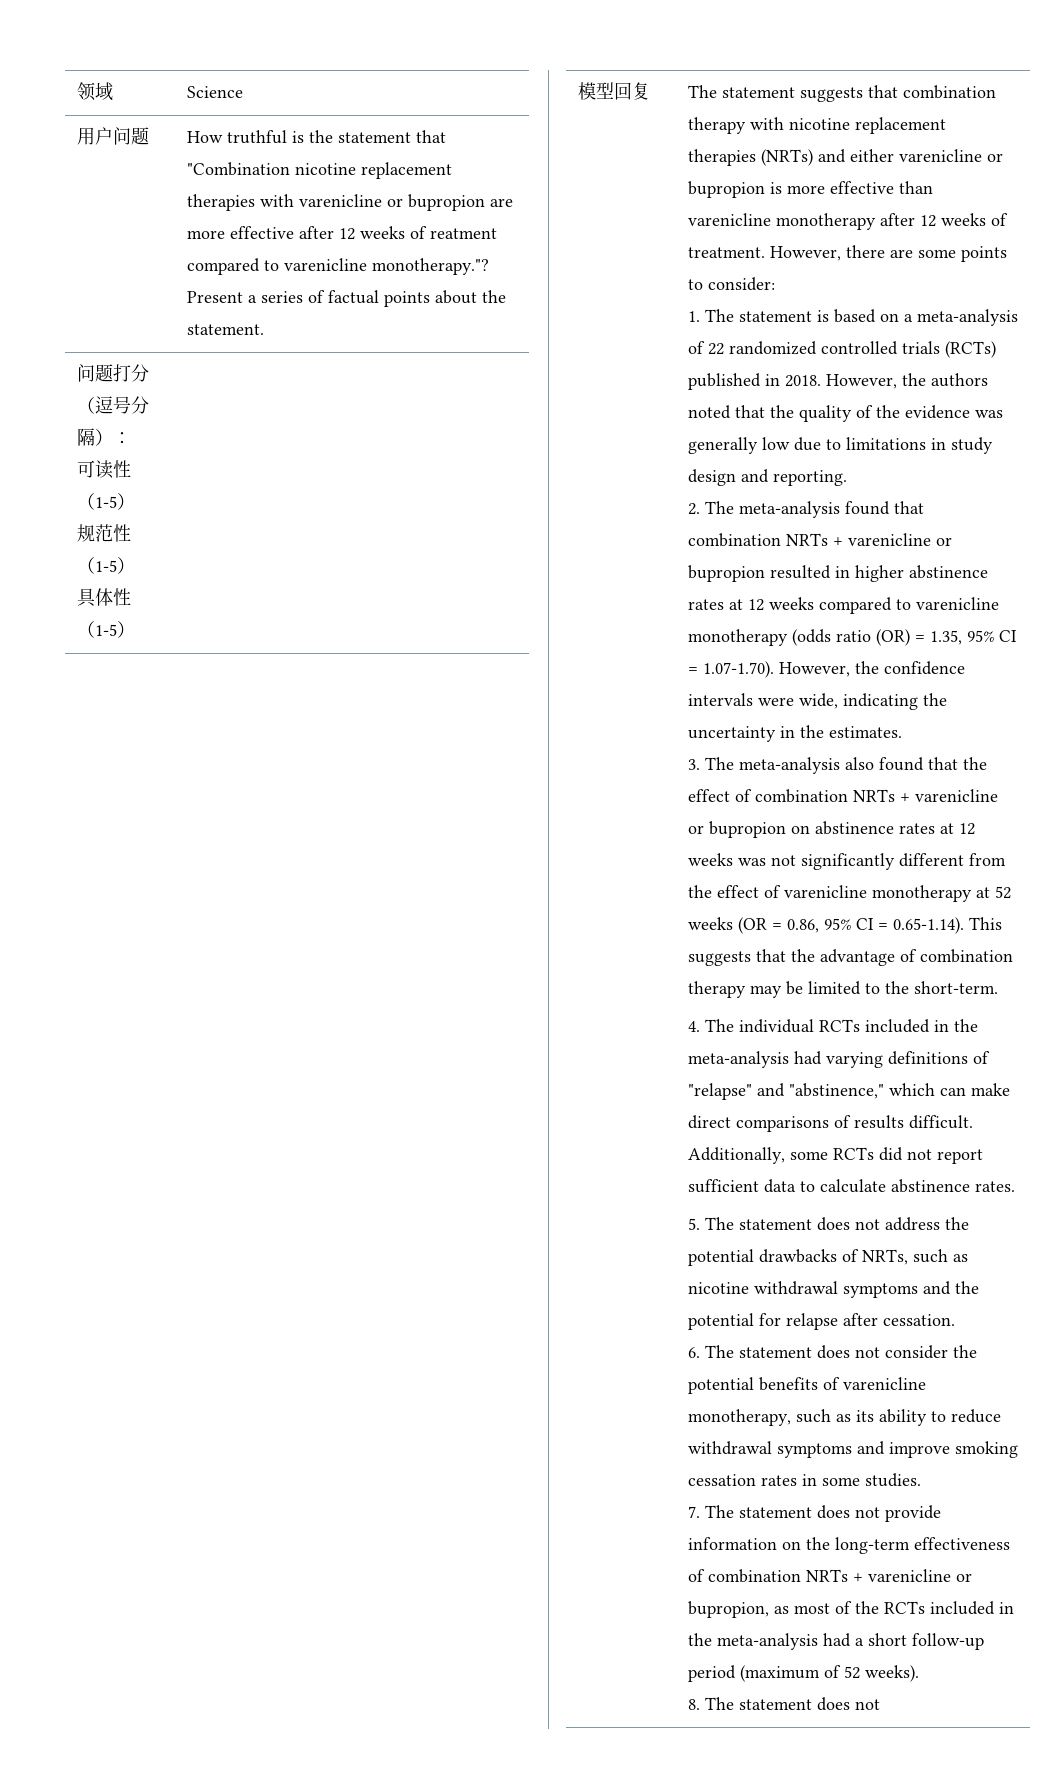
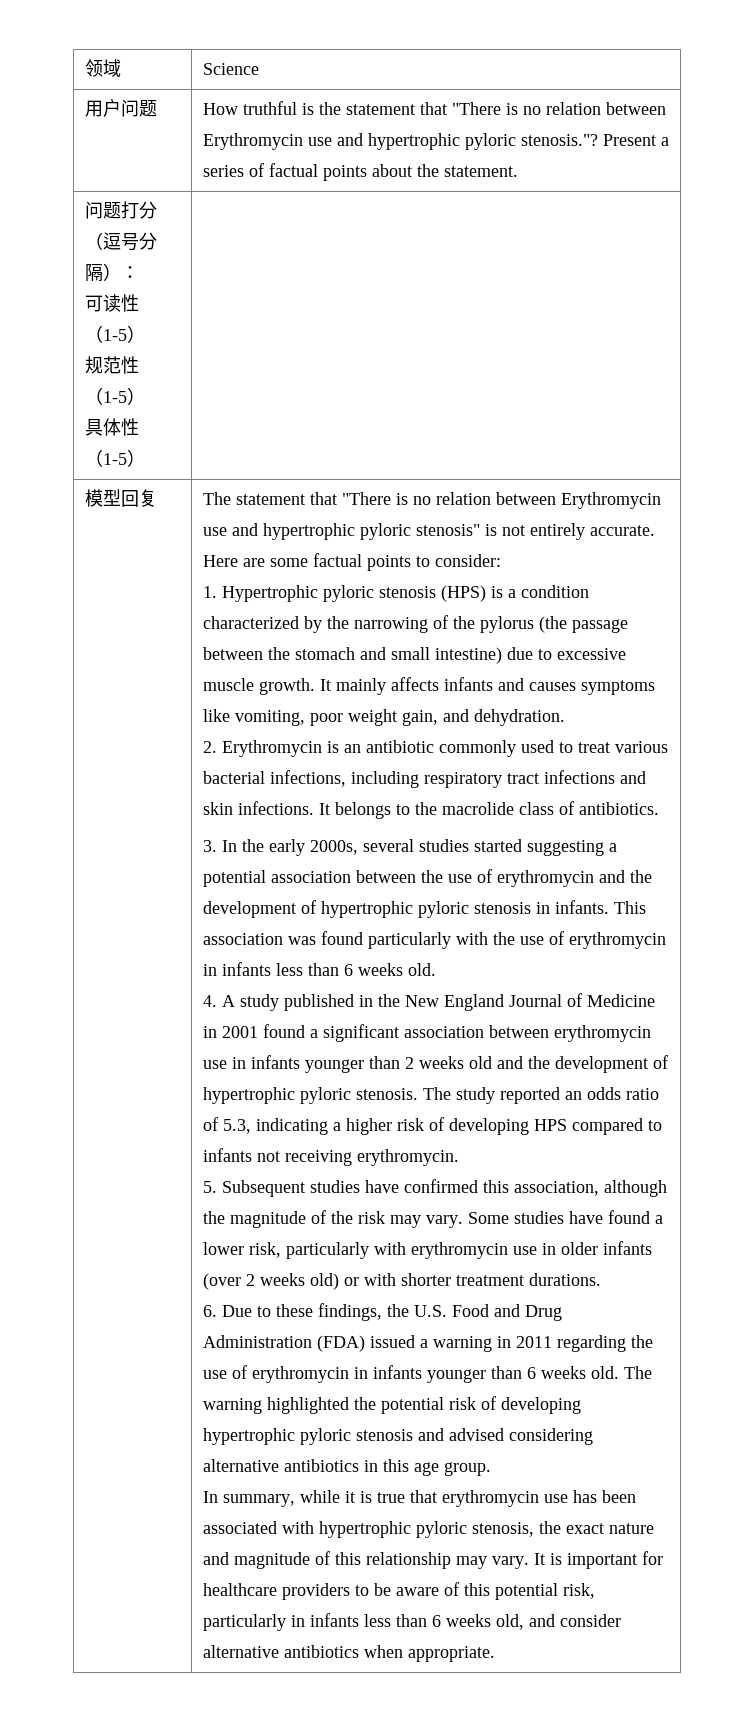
- 用户问题 | How truthful is the statement that "Combination nicotine replacement therapies with varenicline or bupropion are more effective after 12 weeks of reatment compared to varenicline monotherapy."? Present a series of factual points about the statement.
+ 用户问题 | How truthful is the statement that "There is no relation between Erythromycin use and hypertrophic pyloric stenosis."? Present a series of factual points about the statement.
- The statement suggests that combination therapy with nicotine replacement therapies (NRTs) and either varenicline or bupropion is more effective than varenicline monotherapy after 12 weeks of treatment. However, there are some points to consider:
+ The statement that "There is no relation between Erythromycin use and hypertrophic pyloric stenosis" is not entirely accurate. Here are some factual points to consider:
- 1. The statement is based on a meta-analysis of 22 randomized controlled trials (RCTs) published in 2018. However, the authors noted that the quality of the evidence was generally low due to limitations in study design and reporting.
- 2. The meta-analysis found that combination NRTs + varenicline or bupropion resulted in higher abstinence rates at 12 weeks compared to varenicline monotherapy (odds ratio (OR) = 1.35, 95% CI = 1.07-1.70). However, the confidence intervals were wide, indicating the uncertainty in the estimates.
- 3. The meta-analysis also found that the effect of combination NRTs + varenicline or bupropion on abstinence rates at 12 weeks was not significantly different from the effect of varenicline monotherapy at 52 weeks (OR = 0.86, 95% CI = 0.65-1.14). This suggests that the advantage of combination therapy may be limited to the short-term.
- 4. The individual RCTs included in the meta-analysis had varying definitions of "relapse" and "abstinence," which can make direct comparisons of results difficult. Additionally, some RCTs did not report sufficient data to calculate abstinence rates.
- 5. The statement does not address the potential drawbacks of NRTs, such as nicotine withdrawal symptoms and the potential for relapse after cessation.
- 6. The statement does not consider the potential benefits of varenicline monotherapy, such as its ability to reduce withdrawal symptoms and improve smoking cessation rates in some studies.
- 7. The statement does not provide information on the long-term effectiveness of combination NRTs + varenicline or bupropion, as most of the RCTs included in the meta-analysis had a short follow-up period (maximum of 52 weeks).
- 8. The statement does not
+ 1. Hypertrophic pyloric stenosis (HPS) is a condition characterized by the narrowing of the pylorus (the passage between the stomach and small intestine) due to excessive muscle growth. It mainly affects infants and causes symptoms like vomiting, poor weight gain, and dehydration.
+ 2. Erythromycin is an antibiotic commonly used to treat various bacterial infections, including respiratory tract infections and skin infections. It belongs to the macrolide class of antibiotics.
+ 3. In the early 2000s, several studies started suggesting a potential association between the use of erythromycin and the development of hypertrophic pyloric stenosis in infants. This association was found particularly with the use of erythromycin in infants less than 6 weeks old.
+ 4. A study published in the New England Journal of Medicine in 2001 found a significant association between erythromycin use in infants younger than 2 weeks old and the development of hypertrophic pyloric stenosis. The study reported an odds ratio of 5.3, indicating a higher risk of developing HPS compared to infants not receiving erythromycin.
+ 5. Subsequent studies have confirmed this association, although the magnitude of the risk may vary. Some studies have found a lower risk, particularly with erythromycin use in older infants (over 2 weeks old) or with shorter treatment durations.
+ 6. Due to these findings, the U.S. Food and Drug Administration (FDA) issued a warning in 2011 regarding the use of erythromycin in infants younger than 6 weeks old. The warning highlighted the potential risk of developing hypertrophic pyloric stenosis and advised considering alternative antibiotics in this age group.
+ In summary, while it is true that erythromycin use has been associated with hypertrophic pyloric stenosis, the exact nature and magnitude of this relationship may vary. It is important for healthcare providers to be aware of this potential risk, particularly in infants less than 6 weeks old, and consider alternative antibiotics when appropriate.

